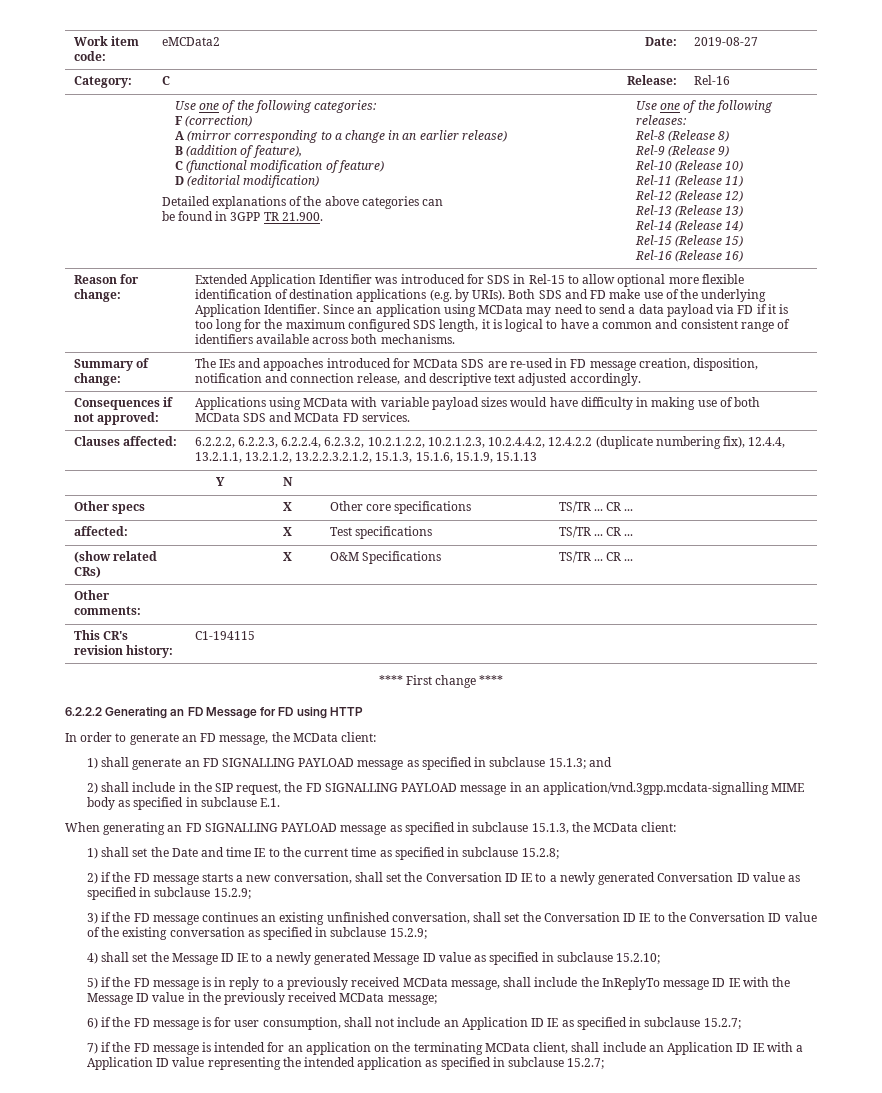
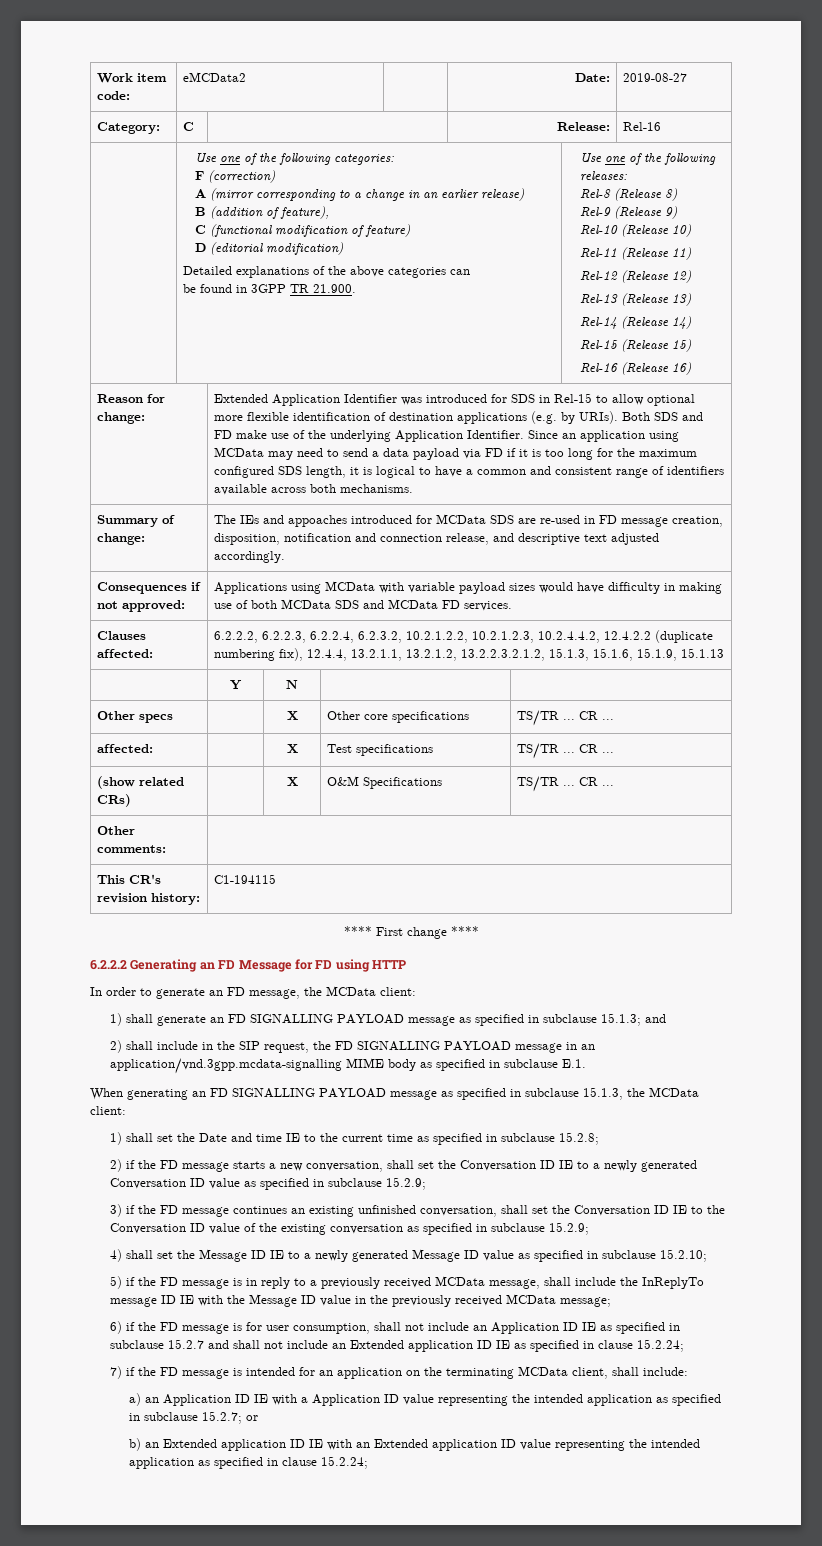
- 6) if the FD message is for user consumption, shall not include an Application ID IE as specified in subclause 15.2.7;
+ 6) if the FD message is for user consumption, shall not include an Application ID IE as specified in subclause 15.2.7 and shall not include an Extended application ID IE as specified in clause 15.2.24;
- 7) if the FD message is intended for an application on the terminating MCData client, shall include an Application ID IE with a Application ID value representing the intended application as specified in subclause 15.2.7;
+ 7) if the FD message is intended for an application on the terminating MCData client, shall include:
+ a) an Application ID IE with a Application ID value representing the intended application as specified in subclause 15.2.7; or
+ b) an Extended application ID IE with an Extended application ID value representing the intended application as specified in clause 15.2.24;

